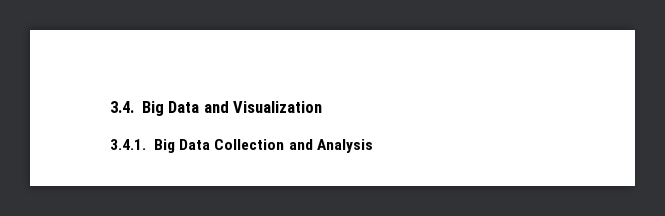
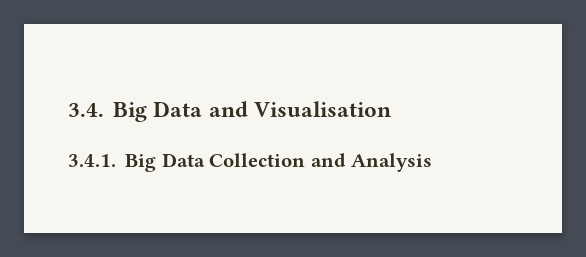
- 3.4. Big Data and Visualization
+ 3.4. Big Data and Visualisation

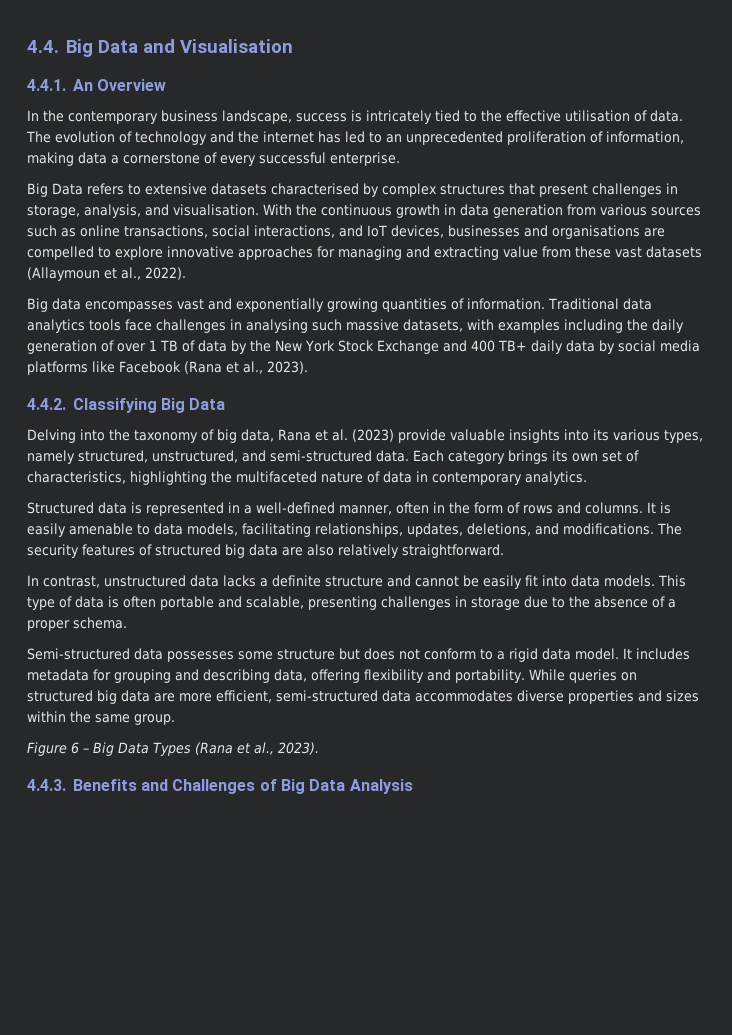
- 3.4. Big Data and Visualisation
+ 4.4. Big Data and Visualisation
- 3.4.1. Big Data Collection and Analysis
+ 4.4.1. An Overview
+ In the contemporary business landscape, success is intricately tied to the effective utilisation of data. The evolution of technology and the internet has led to an unprecedented proliferation of information, making data a cornerstone of every successful enterprise.
+ Big Data refers to extensive datasets characterised by complex structures that present challenges in storage, analysis, and visualisation. With the continuous growth in data generation from various sources such as online transactions, social interactions, and IoT devices, businesses and organisations are compelled to explore innovative approaches for managing and extracting value from these vast datasets (Allaymoun et al., 2022).
+ Big data encompasses vast and exponentially growing quantities of information. Traditional data analytics tools face challenges in analysing such massive datasets, with examples including the daily generation of over 1 TB of data by the New York Stock Exchange and 400 TB+ daily data by social media platforms like Facebook (Rana et al., 2023).
+ 4.4.2. Classifying Big Data
+ Delving into the taxonomy of big data, Rana et al. (2023) provide valuable insights into its various types, namely structured, unstructured, and semi-structured data. Each category brings its own set of characteristics, highlighting the multifaceted nature of data in contemporary analytics.
+ Structured data is represented in a well-defined manner, often in the form of rows and columns. It is easily amenable to data models, facilitating relationships, updates, deletions, and modifications. The security features of structured big data are also relatively straightforward.
+ In contrast, unstructured data lacks a definite structure and cannot be easily fit into data models. This type of data is often portable and scalable, presenting challenges in storage due to the absence of a proper schema.
+ Semi-structured data possesses some structure but does not conform to a rigid data model. It includes metadata for grouping and describing data, offering flexibility and portability. While queries on structured big data are more efficient, semi-structured data accommodates diverse properties and sizes within the same group.
+ Figure 6 – Big Data Types (Rana et al., 2023).
+ 4.4.3. Benefits and Challenges of Big Data Analysis

